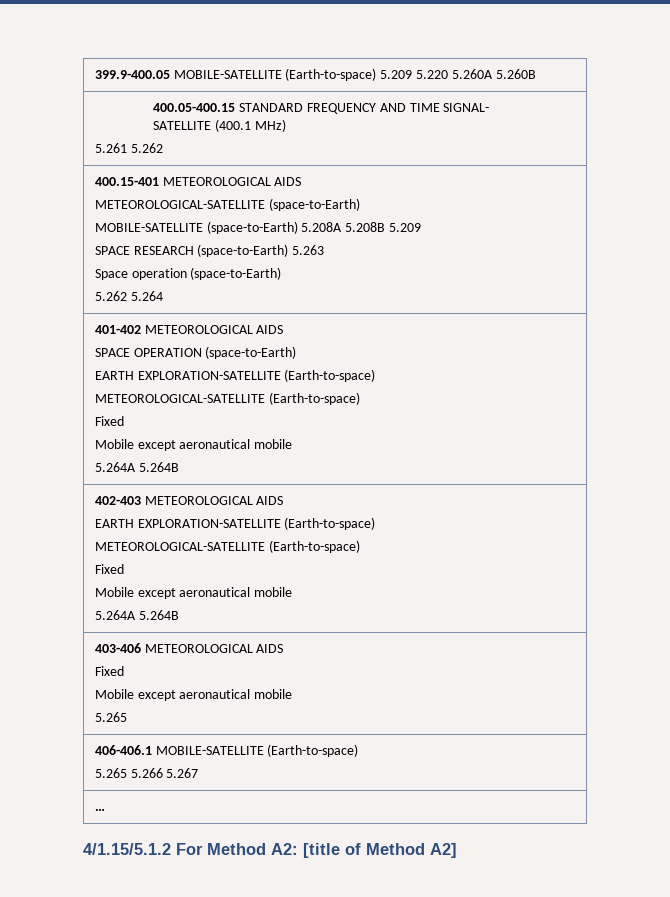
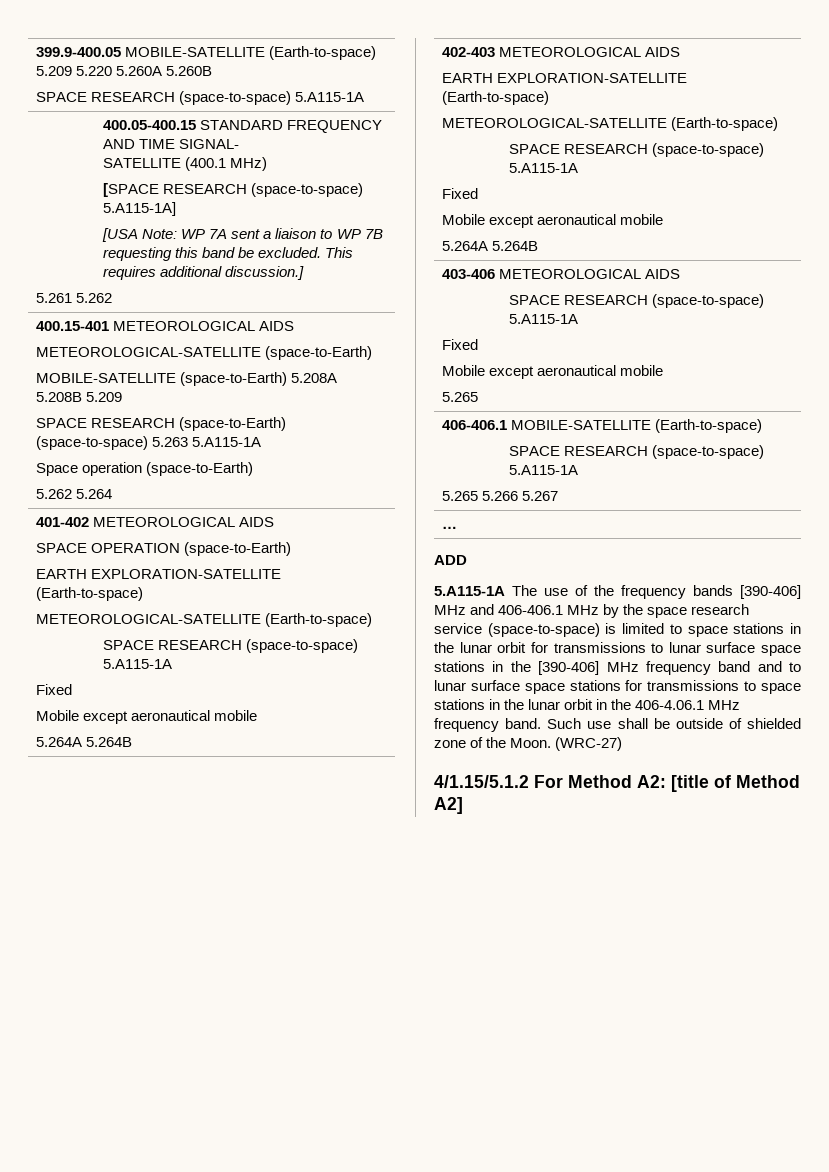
  399.9-400.05 MOBILE-SATELLITE (Earth-to-space) 5.209 5.220 5.260A 5.260B
+ SPACE RESEARCH (space-to-space) 5.A115-1A
  400.05-400.15 STANDARD FREQUENCY AND TIME SIGNAL-
  SATELLITE (400.1 MHz)
+ [SPACE RESEARCH (space-to-space) 5.A115-1A]
+ [USA Note: WP 7A sent a liaison to WP 7B requesting this band be excluded. This requires additional discussion.]
  400.15-401 METEOROLOGICAL AIDS
  METEOROLOGICAL-SATELLITE (space-to-Earth)
  MOBILE-SATELLITE (space-to-Earth) 5.208A 5.208B 5.209
- SPACE RESEARCH (space-to-Earth) 5.263
+ SPACE RESEARCH (space-to-Earth) (space-to-space) 5.263 5.A115-1A
  401-402 METEOROLOGICAL AIDS
  SPACE OPERATION (space-to-Earth)
  EARTH EXPLORATION-SATELLITE (Earth-to-space)
  METEOROLOGICAL-SATELLITE (Earth-to-space)
+ SPACE RESEARCH (space-to-space) 5.A115-1A
  402-403 METEOROLOGICAL AIDS
  EARTH EXPLORATION-SATELLITE (Earth-to-space)
  METEOROLOGICAL-SATELLITE (Earth-to-space)
+ SPACE RESEARCH (space-to-space) 5.A115-1A
  403-406 METEOROLOGICAL AIDS
+ SPACE RESEARCH (space-to-space) 5.A115-1A
  406-406.1 MOBILE-SATELLITE (Earth-to-space)
+ SPACE RESEARCH (space-to-space) 5.A115-1A
+ ADD
+ 5.A115-1A The use of the frequency bands [390-406] MHz and 406-406.1 MHz by the space research service (space-to-space) is limited to space stations in the lunar orbit for transmissions to lunar surface space stations in the [390-406] MHz frequency band and to lunar surface space stations for transmissions to space stations in the lunar orbit in the 406-4.06.1 MHz frequency band. Such use shall be outside of shielded zone of the Moon. (WRC-27)

